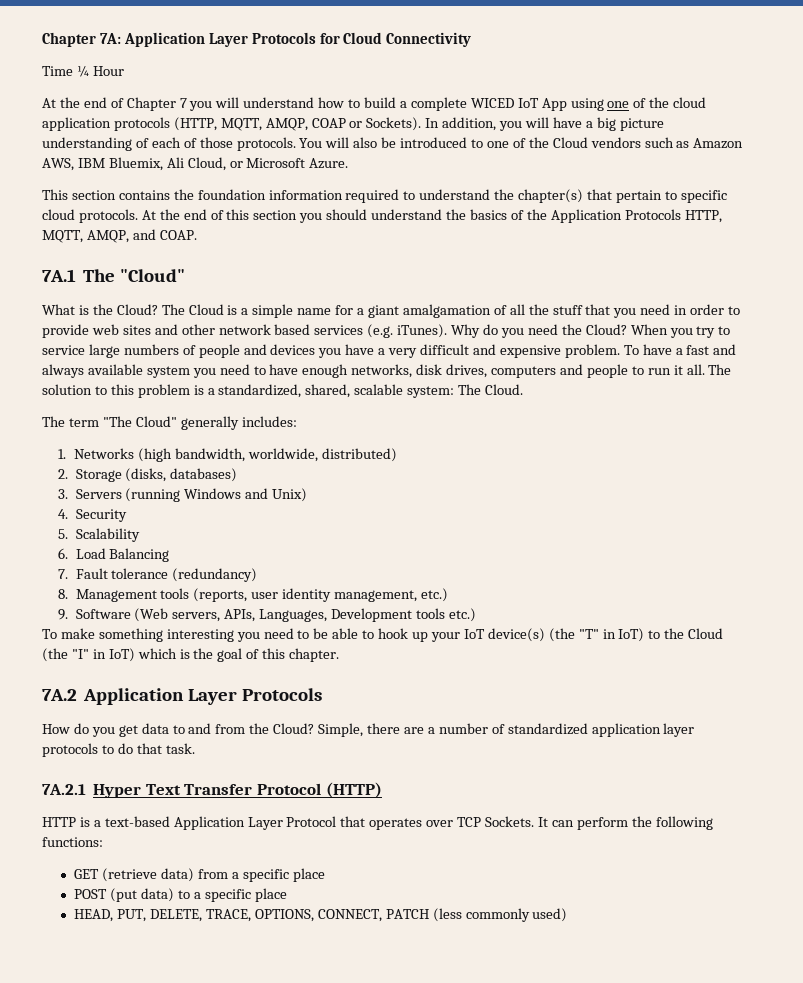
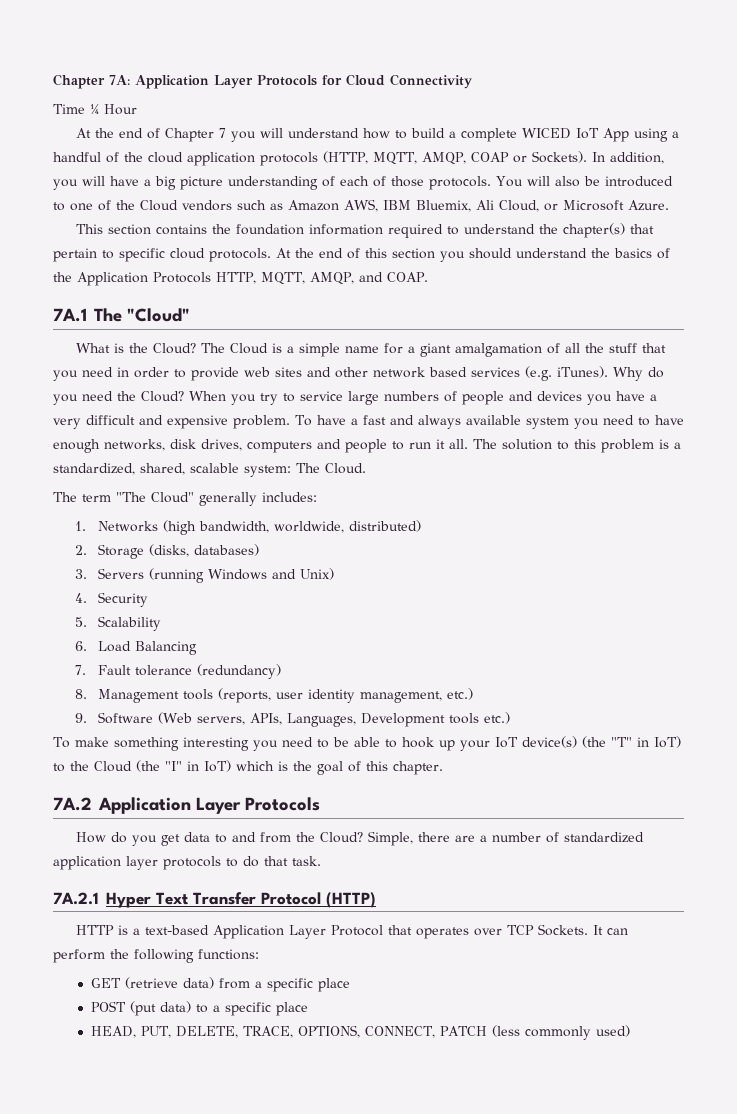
- At the end of Chapter 7 you will understand how to build a complete WICED IoT App using one of the cloud application protocols (HTTP, MQTT, AMQP, COAP or Sockets).
+ At the end of Chapter 7 you will understand how to build a complete WICED IoT App using a handful of the cloud application protocols (HTTP, MQTT, AMQP, COAP or Sockets).

